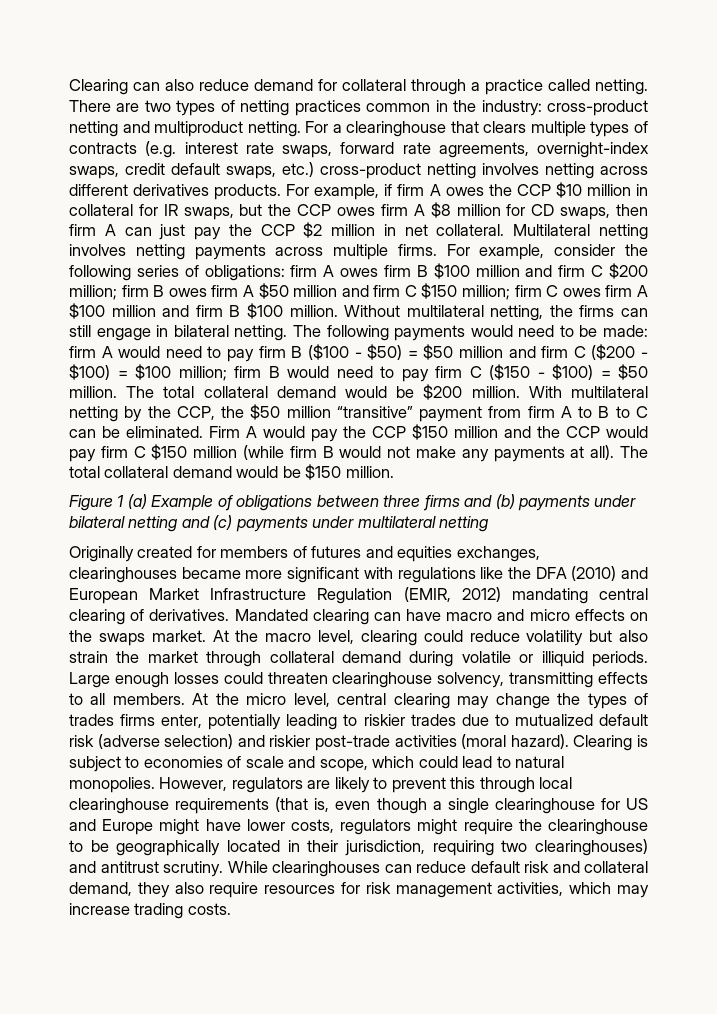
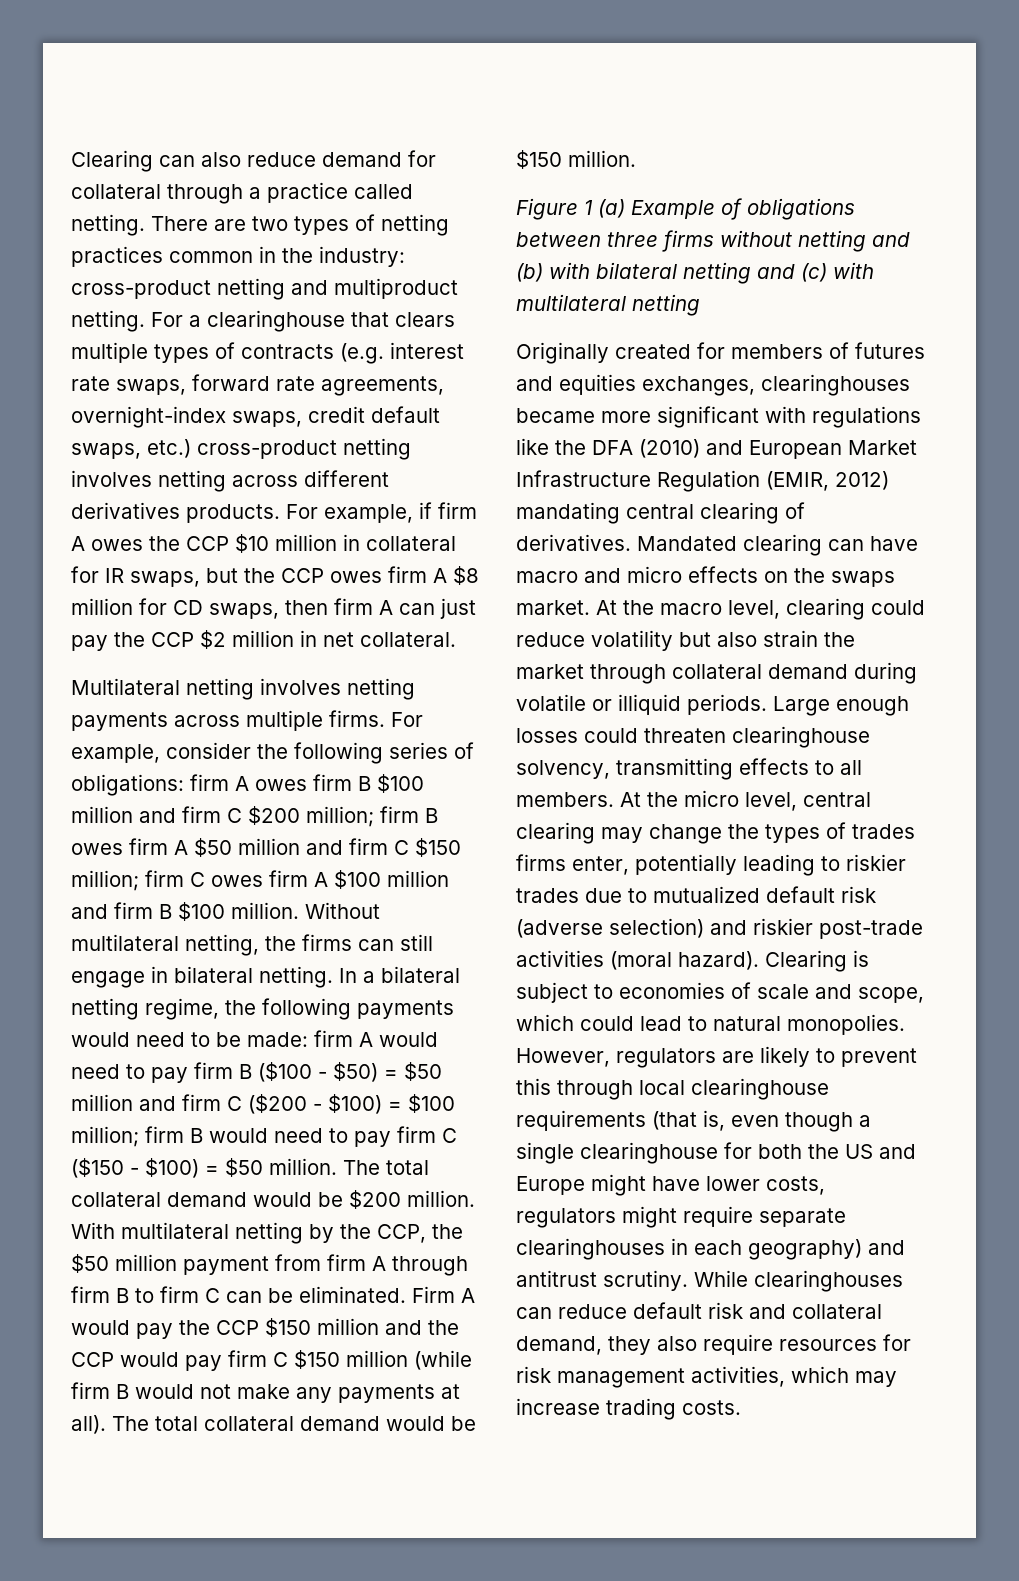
- For example, if firm A owes the CCP $10 million in collateral for IR swaps, but the CCP owes firm A $8 million for CD swaps, then firm A can just pay the CCP $2 million in net collateral. Multilateral netting involves netting payments across multiple firms.
+ For example, if firm A owes the CCP $10 million in collateral for IR swaps, but the CCP owes firm A $8 million for CD swaps, then firm A can just pay the CCP $2 million in net collateral.
+ Multilateral netting involves netting payments across multiple firms.
- The following payments would need to be made: firm A would need to pay firm B ($100 - $50) = $50 million and firm C ($200 - $100) = $100 million; firm B would need to pay firm C ($150 - $100) = $50 million.
+ In a bilateral netting regime, the following payments would need to be made: firm A would need to pay firm B ($100 - $50) = $50 million and firm C ($200 - $100) = $100 million; firm B would need to pay firm C ($150 - $100) = $50 million.
- With multilateral netting by the CCP, the $50 million “transitive” payment from firm A to B to C can be eliminated.
+ With multilateral netting by the CCP, the $50 million payment from firm A through firm B to firm C can be eliminated.
- Figure 1 (a) Example of obligations between three firms and (b) payments under bilateral netting and (c) payments under multilateral netting
+ Figure 1 (a) Example of obligations between three firms without netting and (b) with bilateral netting and (c) with multilateral netting
- However, regulators are likely to prevent this through local clearinghouse requirements (that is, even though a single clearinghouse for US and Europe might have lower costs, regulators might require the clearinghouse to be geographically located in their jurisdiction, requiring two clearinghouses) and antitrust scrutiny.
+ However, regulators are likely to prevent this through local clearinghouse requirements (that is, even though a single clearinghouse for both the US and Europe might have lower costs, regulators might require separate clearinghouses in each geography) and antitrust scrutiny.

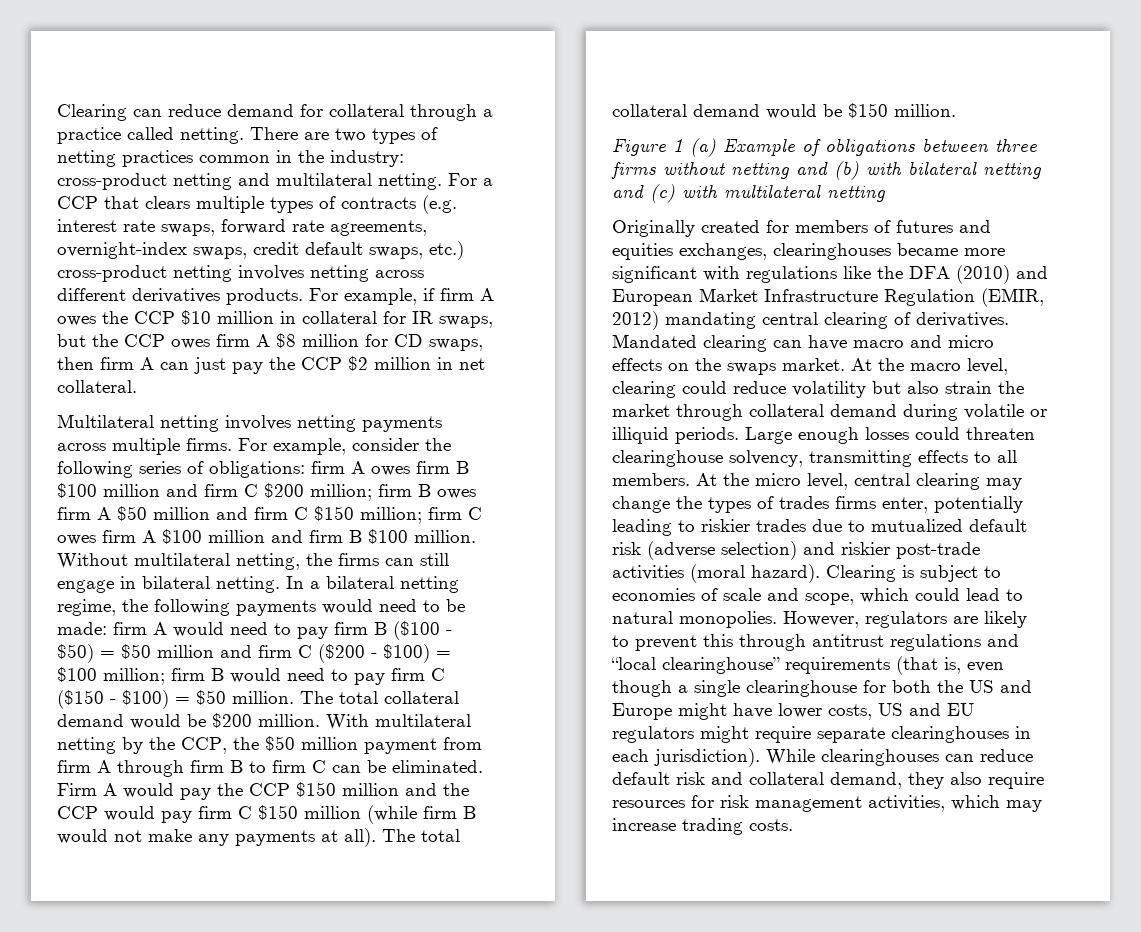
- Clearing can also reduce demand for collateral through a practice called netting.
+ Clearing can reduce demand for collateral through a practice called netting.
- There are two types of netting practices common in the industry: cross-product netting and multiproduct netting.
+ There are two types of netting practices common in the industry: cross-product netting and multilateral netting.
- For a clearinghouse that clears multiple types of contracts (e.g. interest rate swaps, forward rate agreements, overnight-index swaps, credit default swaps, etc.) cross-product netting involves netting across different derivatives products.
+ For a CCP that clears multiple types of contracts (e.g. interest rate swaps, forward rate agreements, overnight-index swaps, credit default swaps, etc.) cross-product netting involves netting across different derivatives products.
- However, regulators are likely to prevent this through local clearinghouse requirements (that is, even though a single clearinghouse for both the US and Europe might have lower costs, regulators might require separate clearinghouses in each geography) and antitrust scrutiny.
+ However, regulators are likely to prevent this through antitrust regulations and “local clearinghouse” requirements (that is, even though a single clearinghouse for both the US and Europe might have lower costs, US and EU regulators might require separate clearinghouses in each jurisdiction).

